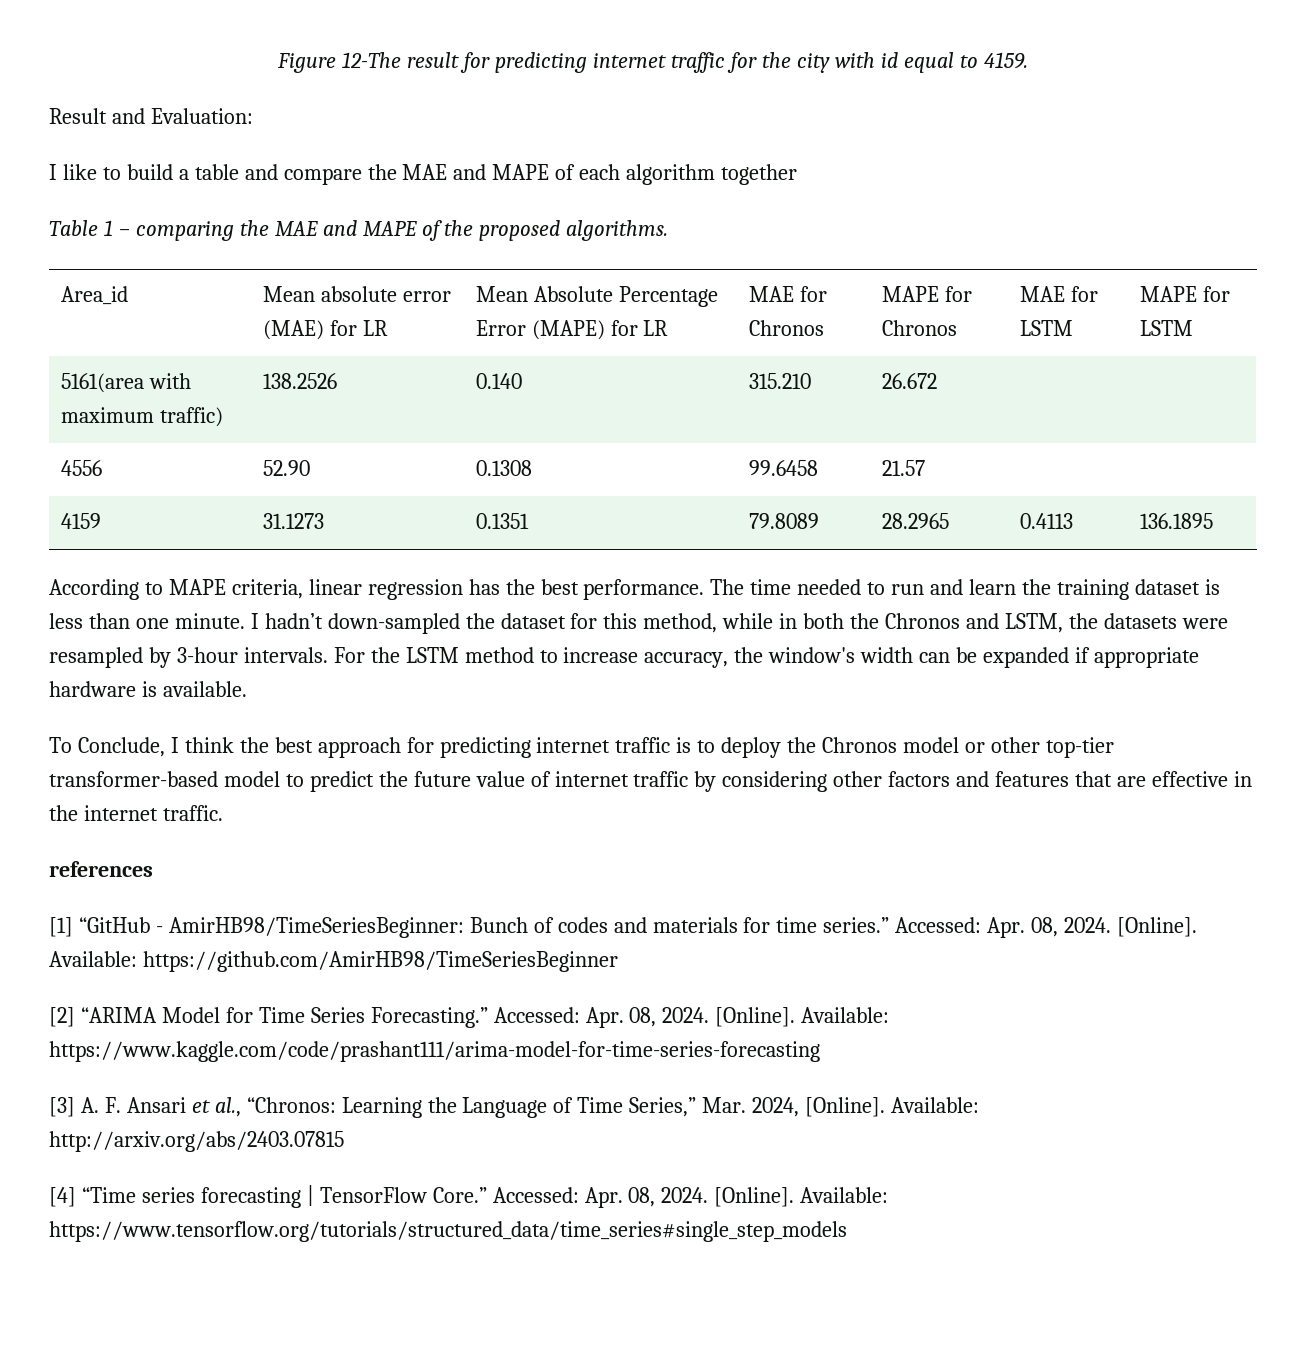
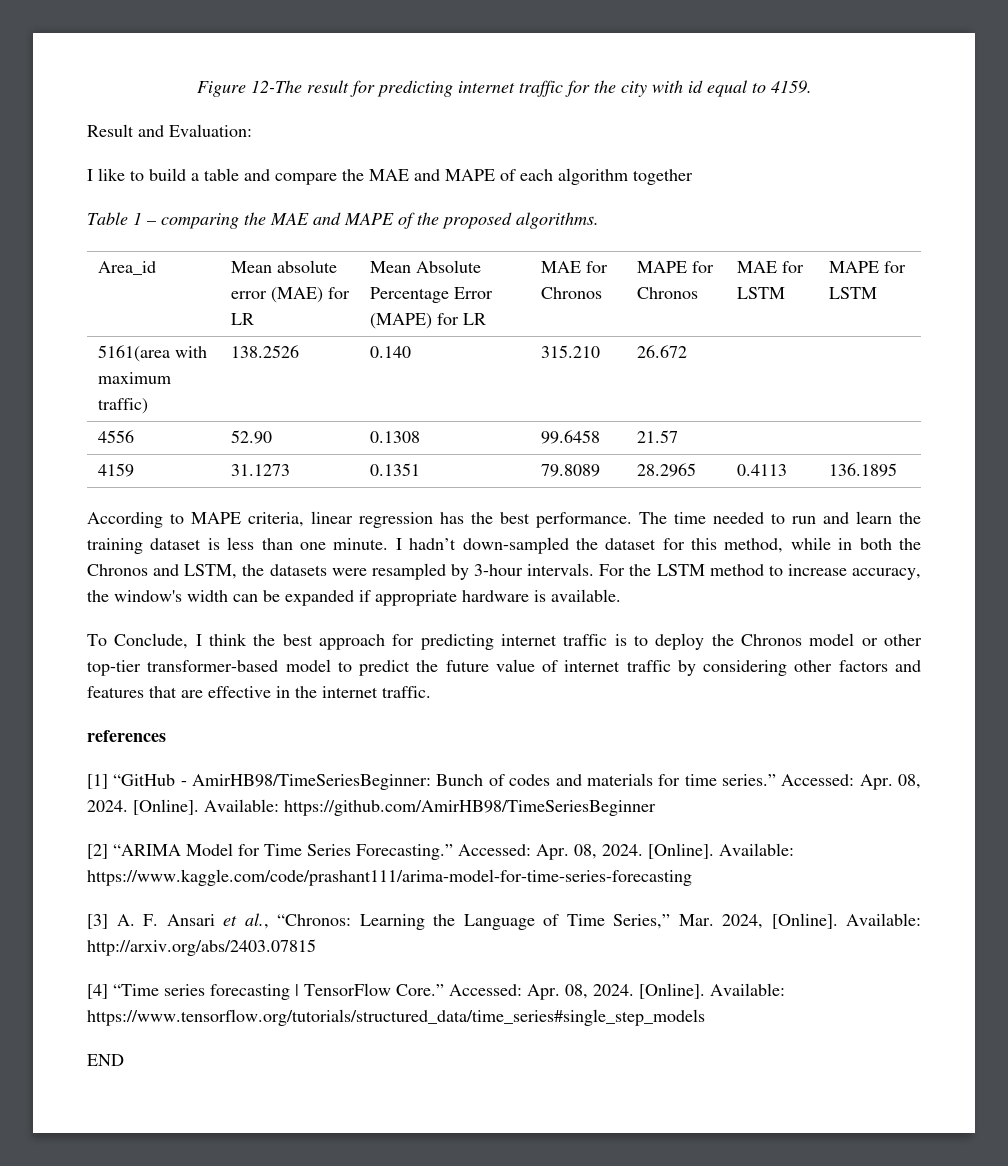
+ END

